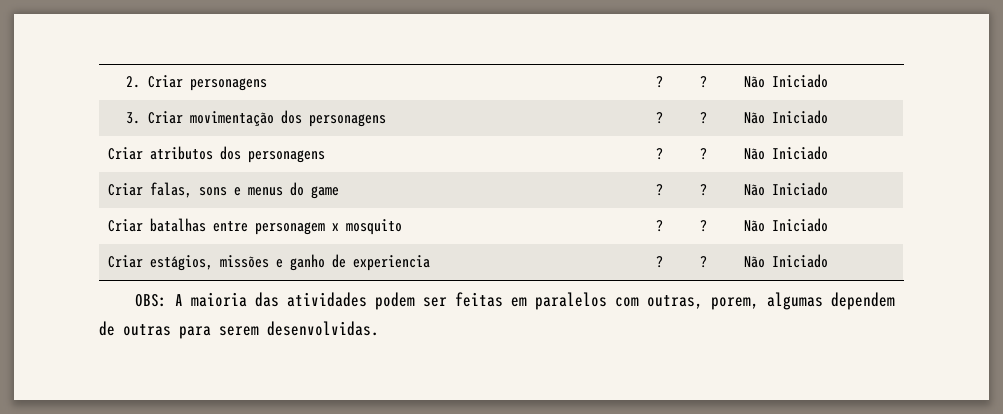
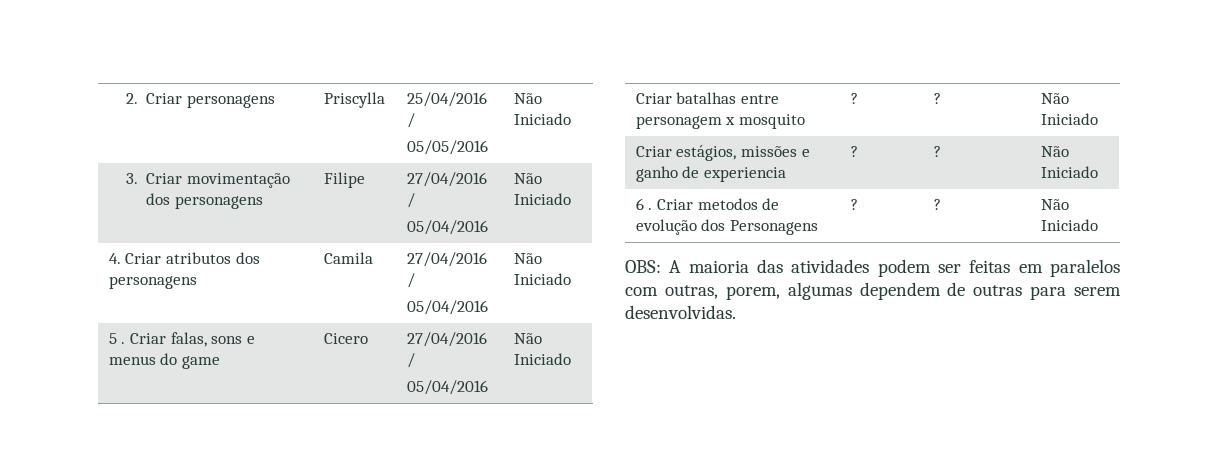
- 2. Criar personagens | ? | ? | Não Iniciado
+ 2. Criar personagens | Priscylla | 25/04/2016 /
+ 05/05/2016 | Não Iniciado
- 3. Criar movimentação dos personagens | ? | ? | Não Iniciado
- Criar atributos dos personagens | ? | ? | Não Iniciado
- Criar falas, sons e menus do game | ? | ? | Não Iniciado
+ 3. Criar movimentação dos personagens | Filipe | 27/04/2016 /
+ 05/04/2016 | Não Iniciado
+ 4. Criar atributos dos personagens | Camila | 27/04/2016 /
+ 05/04/2016 | Não Iniciado
+ 5 . Criar falas, sons e menus do game | Cicero | 27/04/2016 /
+ 05/04/2016 | Não Iniciado
+ 6 . Criar metodos de evolução dos Personagens | ? | ? | Não Iniciado

